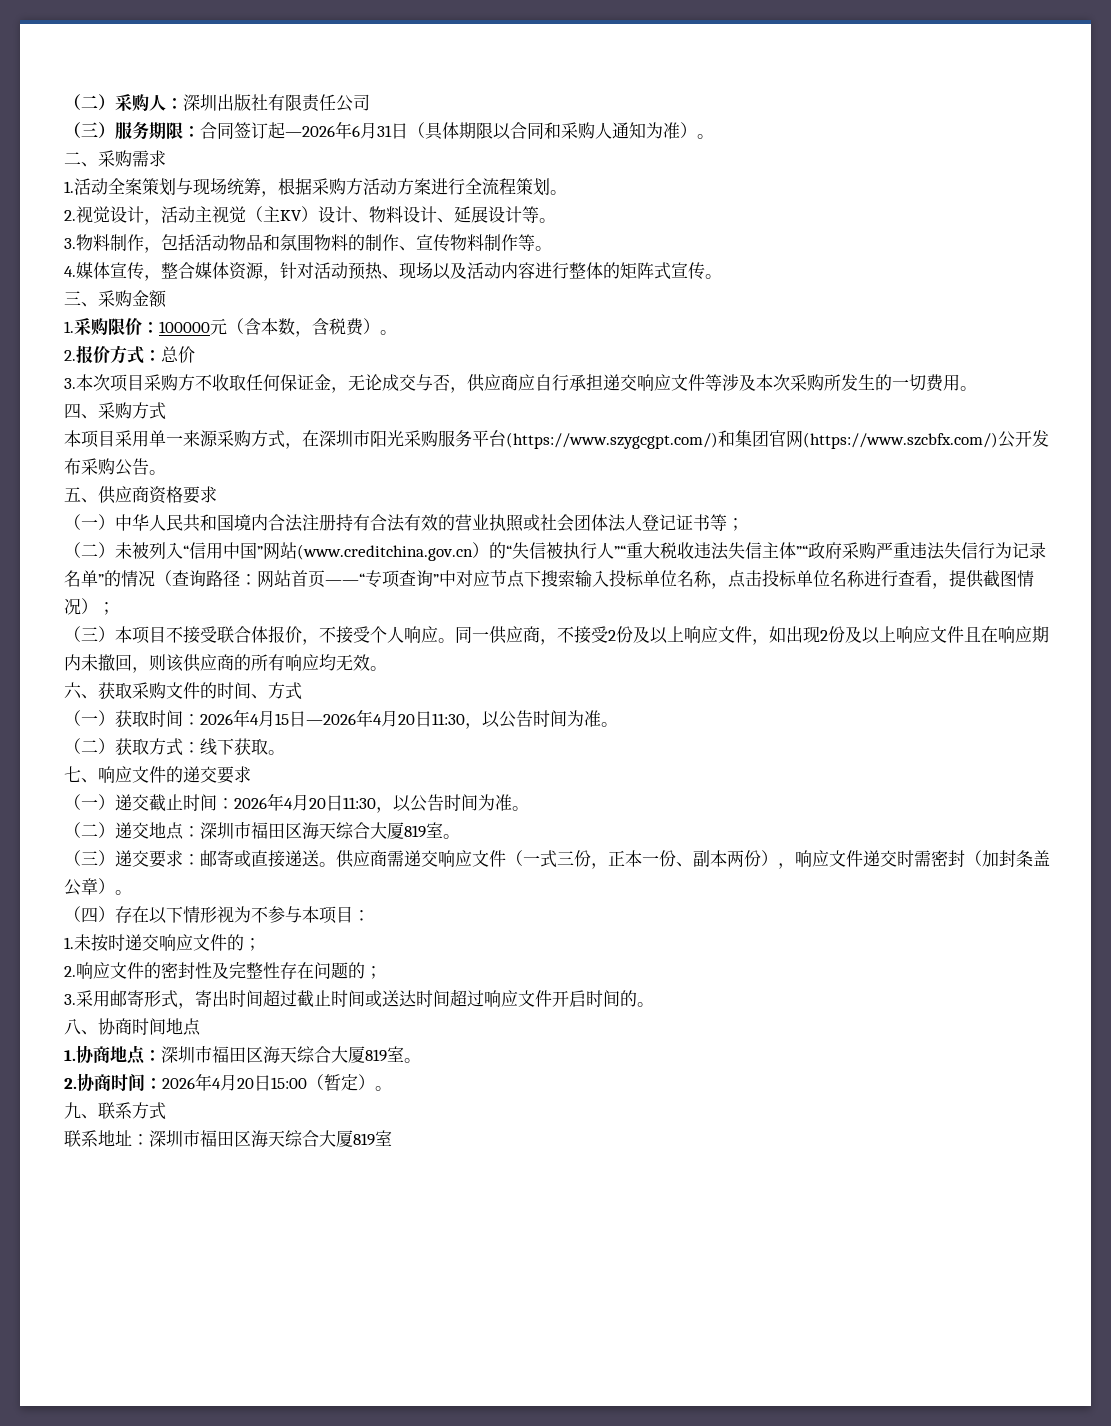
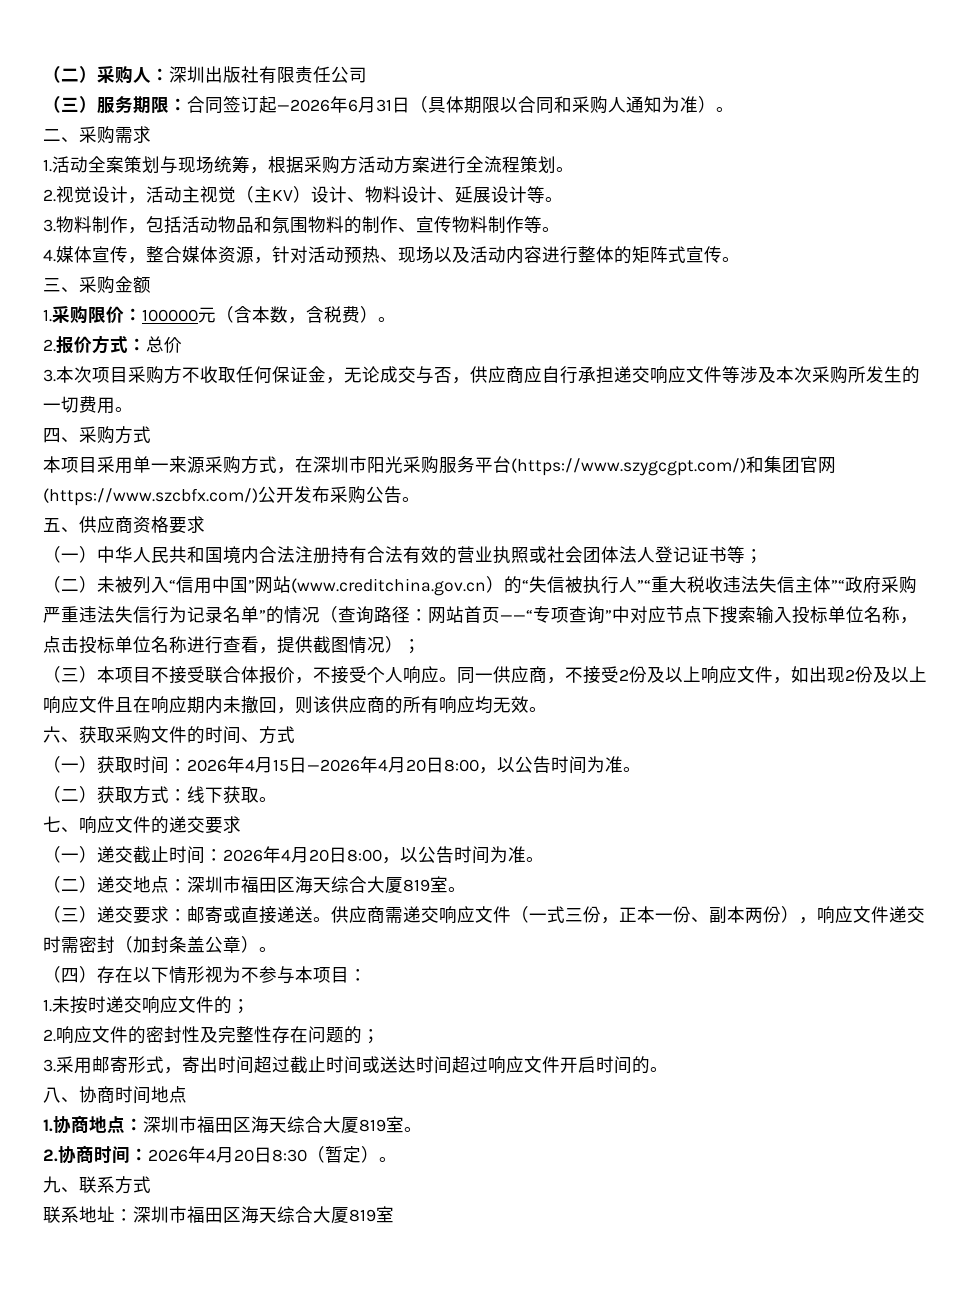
- （一）获取时间：2026年4月15日—2026年4月20日11:30，以公告时间为准。
+ （一）获取时间：2026年4月15日—2026年4月20日8:00，以公告时间为准。
- （一）递交截止时间：2026年4月20日11:30，以公告时间为准。
+ （一）递交截止时间：2026年4月20日8:00，以公告时间为准。
- 2.协商时间：2026年4月20日15:00（暂定）。
+ 2.协商时间：2026年4月20日8:30（暂定）。

